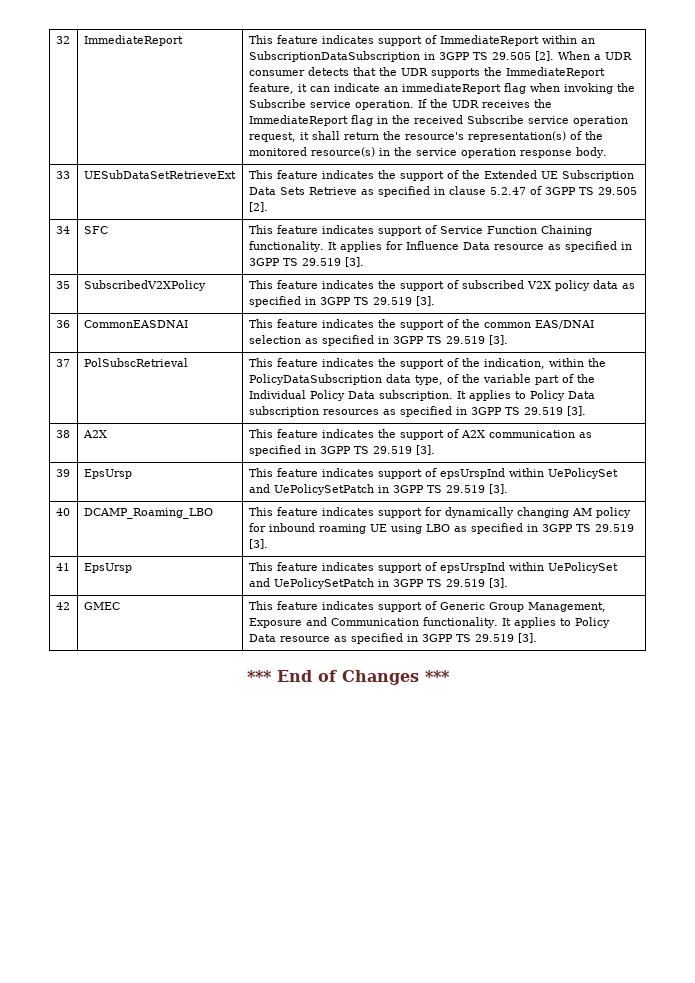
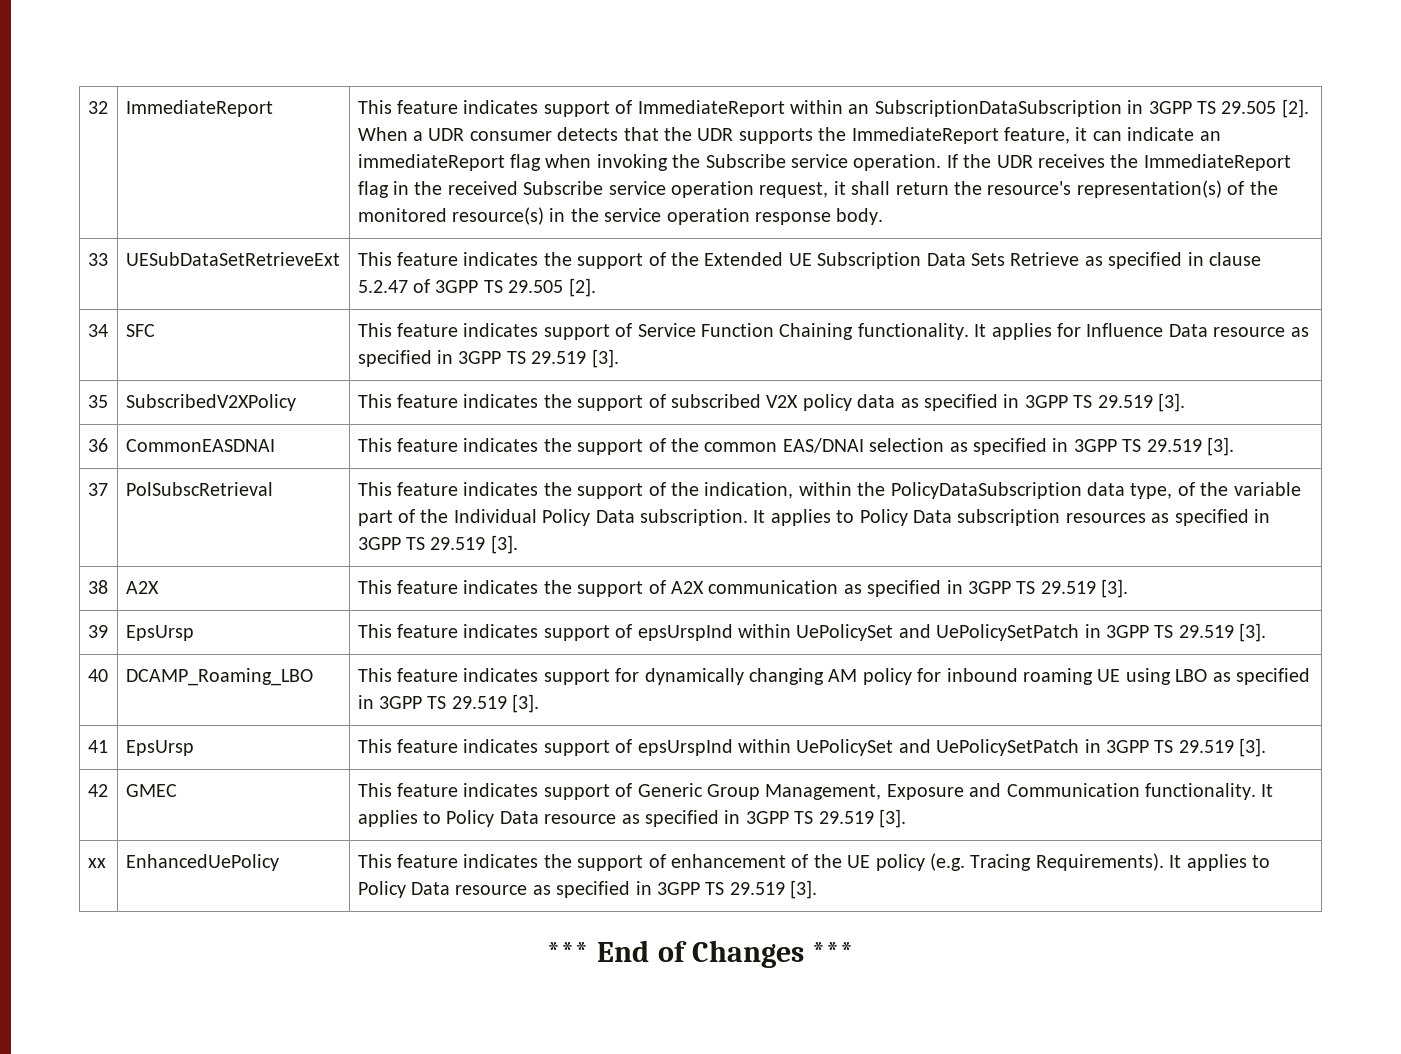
+ xx | EnhancedUePolicy | This feature indicates the support of enhancement of the UE policy (e.g. Tracing Requirements). It applies to Policy Data resource as specified in 3GPP TS 29.519 [3].

